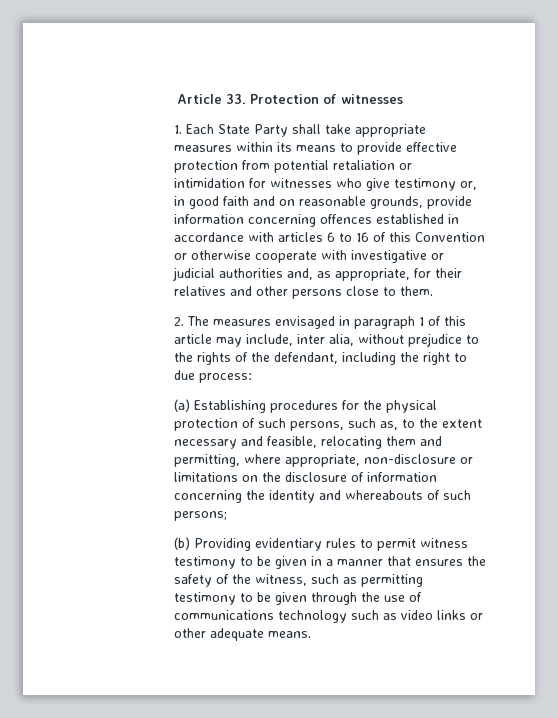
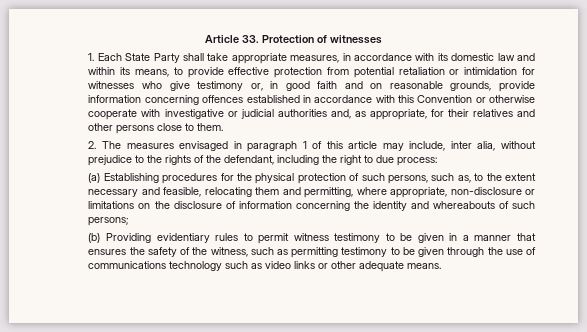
- 1. Each State Party shall take appropriate measures within its means to provide effective protection from potential retaliation or intimidation for witnesses who give testimony or, in good faith and on reasonable grounds, provide information concerning offences established in accordance with articles 6 to 16 of this Convention or otherwise cooperate with investigative or judicial authorities and, as appropriate, for their relatives and other persons close to them.
+ 1. Each State Party shall take appropriate measures, in accordance with its domestic law and within its means, to provide effective protection from potential retaliation or intimidation for witnesses who give testimony or, in good faith and on reasonable grounds, provide information concerning offences established in accordance with this Convention or otherwise cooperate with investigative or judicial authorities and, as appropriate, for their relatives and other persons close to them.

